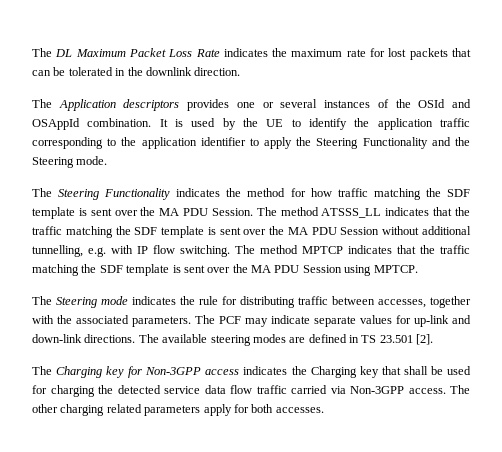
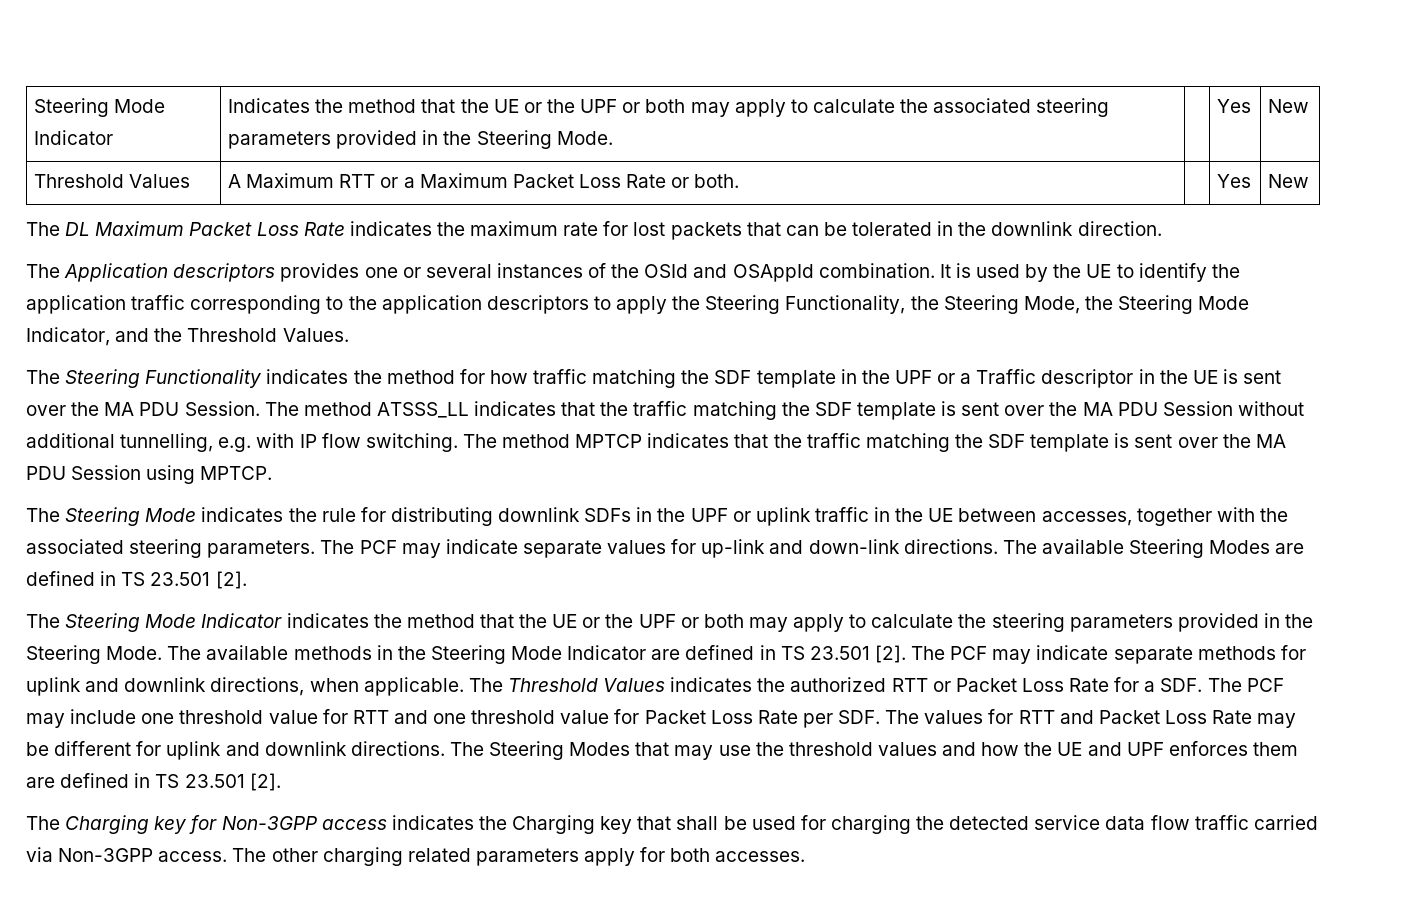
+ Steering Mode Indicator | Indicates the method that the UE or the UPF or both may apply to calculate the associated steering parameters provided in the Steering Mode. | | Yes | New
+ Threshold Values | A Maximum RTT or a Maximum Packet Loss Rate or both. | | Yes | New
- It is used by the UE to identify the application traffic corresponding to the application identifier to apply the Steering Functionality and the Steering mode.
+ It is used by the UE to identify the application traffic corresponding to the application descriptors to apply the Steering Functionality, the Steering Mode, the Steering Mode Indicator, and the Threshold Values.
- The Steering Functionality indicates the method for how traffic matching the SDF template is sent over the MA PDU Session.
+ The Steering Functionality indicates the method for how traffic matching the SDF template in the UPF or a Traffic descriptor in the UE is sent over the MA PDU Session.
- The Steering mode indicates the rule for distributing traffic between accesses, together with the associated parameters.
+ The Steering Mode indicates the rule for distributing downlink SDFs in the UPF or uplink traffic in the UE between accesses, together with the associated steering parameters.
- The available steering modes are defined in TS 23.501 [2].
+ The available Steering Modes are defined in TS 23.501 [2].
+ The Steering Mode Indicator indicates the method that the UE or the UPF or both may apply to calculate the steering parameters provided in the Steering Mode. The available methods in the Steering Mode Indicator are defined in TS 23.501 [2]. The PCF may indicate separate methods for uplink and downlink directions, when applicable. The Threshold Values indicates the authorized RTT or Packet Loss Rate for a SDF. The PCF may include one threshold value for RTT and one threshold value for Packet Loss Rate per SDF. The values for RTT and Packet Loss Rate may be different for uplink and downlink directions. The Steering Modes that may use the threshold values and how the UE and UPF enforces them are defined in TS 23.501 [2].

